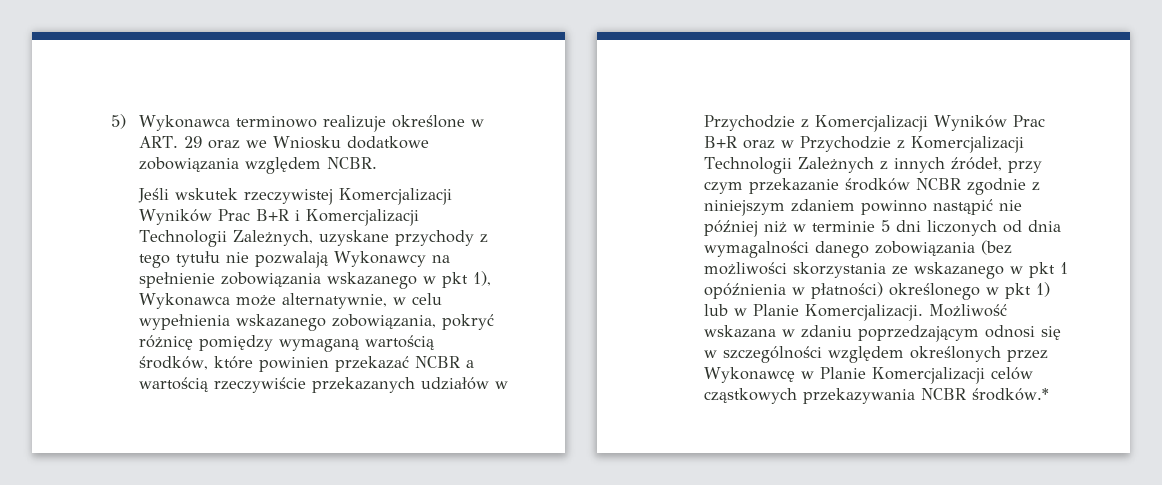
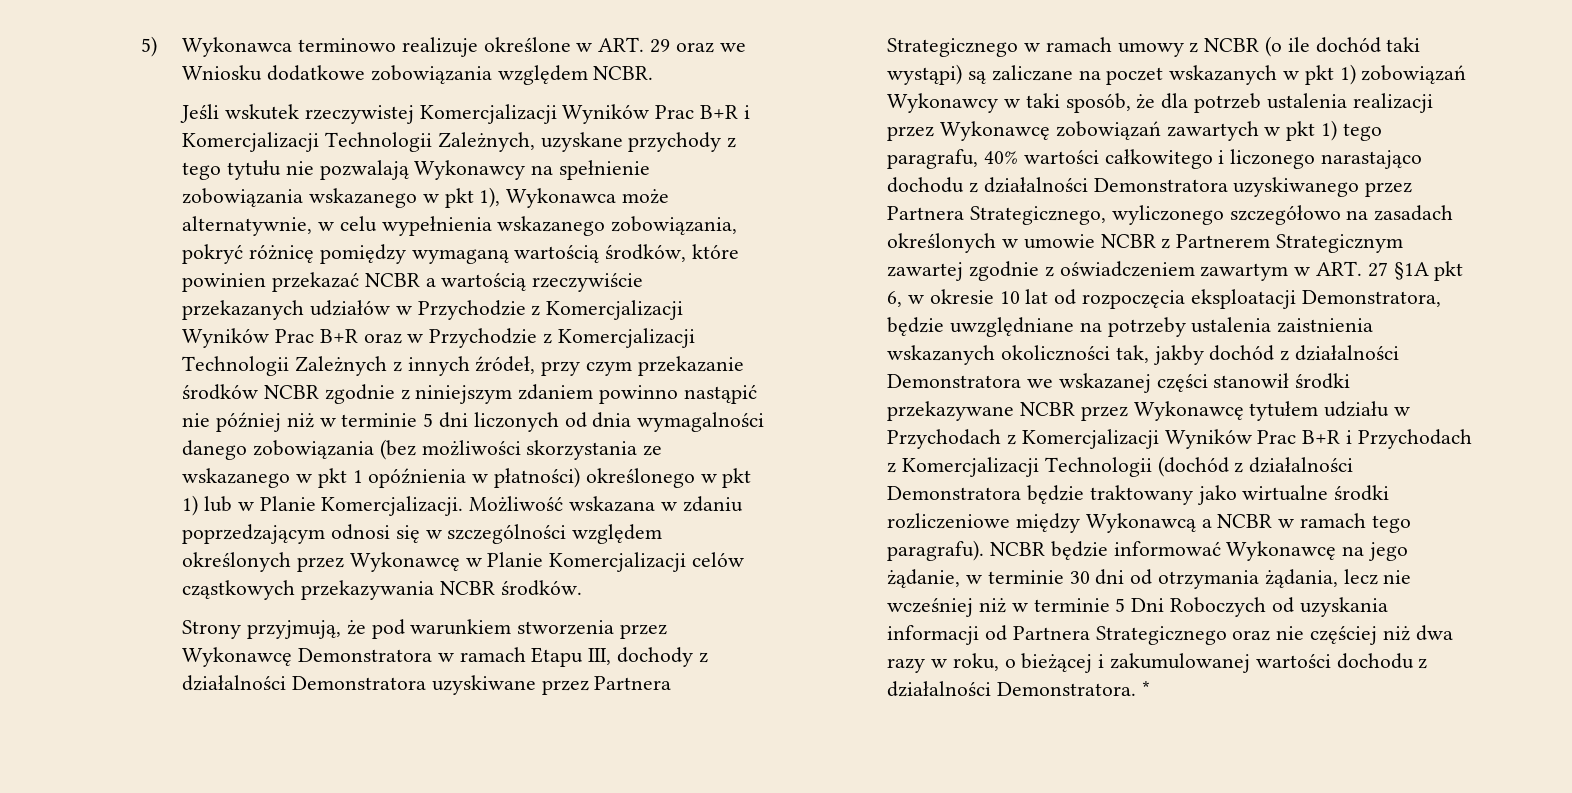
- Możliwość wskazana w zdaniu poprzedzającym odnosi się w szczególności względem określonych przez Wykonawcę w Planie Komercjalizacji celów cząstkowych przekazywania NCBR środków.*
+ Możliwość wskazana w zdaniu poprzedzającym odnosi się w szczególności względem określonych przez Wykonawcę w Planie Komercjalizacji celów cząstkowych przekazywania NCBR środków.
+ Strony przyjmują, że pod warunkiem stworzenia przez Wykonawcę Demonstratora w ramach Etapu III, dochody z działalności Demonstratora uzyskiwane przez Partnera Strategicznego w ramach umowy z NCBR (o ile dochód taki wystąpi) są zaliczane na poczet wskazanych w pkt 1) zobowiązań Wykonawcy w taki sposób, że dla potrzeb ustalenia realizacji przez Wykonawcę zobowiązań zawartych w pkt 1) tego paragrafu, 40% wartości całkowitego i liczonego narastająco dochodu z działalności Demonstratora uzyskiwanego przez Partnera Strategicznego, wyliczonego szczegółowo na zasadach określonych w umowie NCBR z Partnerem Strategicznym zawartej zgodnie z oświadczeniem zawartym w ART. 27 §1A pkt 6, w okresie 10 lat od rozpoczęcia eksploatacji Demonstratora, będzie uwzględniane na potrzeby ustalenia zaistnienia wskazanych okoliczności tak, jakby dochód z działalności Demonstratora we wskazanej części stanowił środki przekazywane NCBR przez Wykonawcę tytułem udziału w Przychodach z Komercjalizacji Wyników Prac B+R i Przychodach z Komercjalizacji Technologii (dochód z działalności Demonstratora będzie traktowany jako wirtualne środki rozliczeniowe między Wykonawcą a NCBR w ramach tego paragrafu). NCBR będzie informować Wykonawcę na jego żądanie, w terminie 30 dni od otrzymania żądania, lecz nie wcześniej niż w terminie 5 Dni Roboczych od uzyskania informacji od Partnera Strategicznego oraz nie częściej niż dwa razy w roku, o bieżącej i zakumulowanej wartości dochodu z działalności Demonstratora. *

